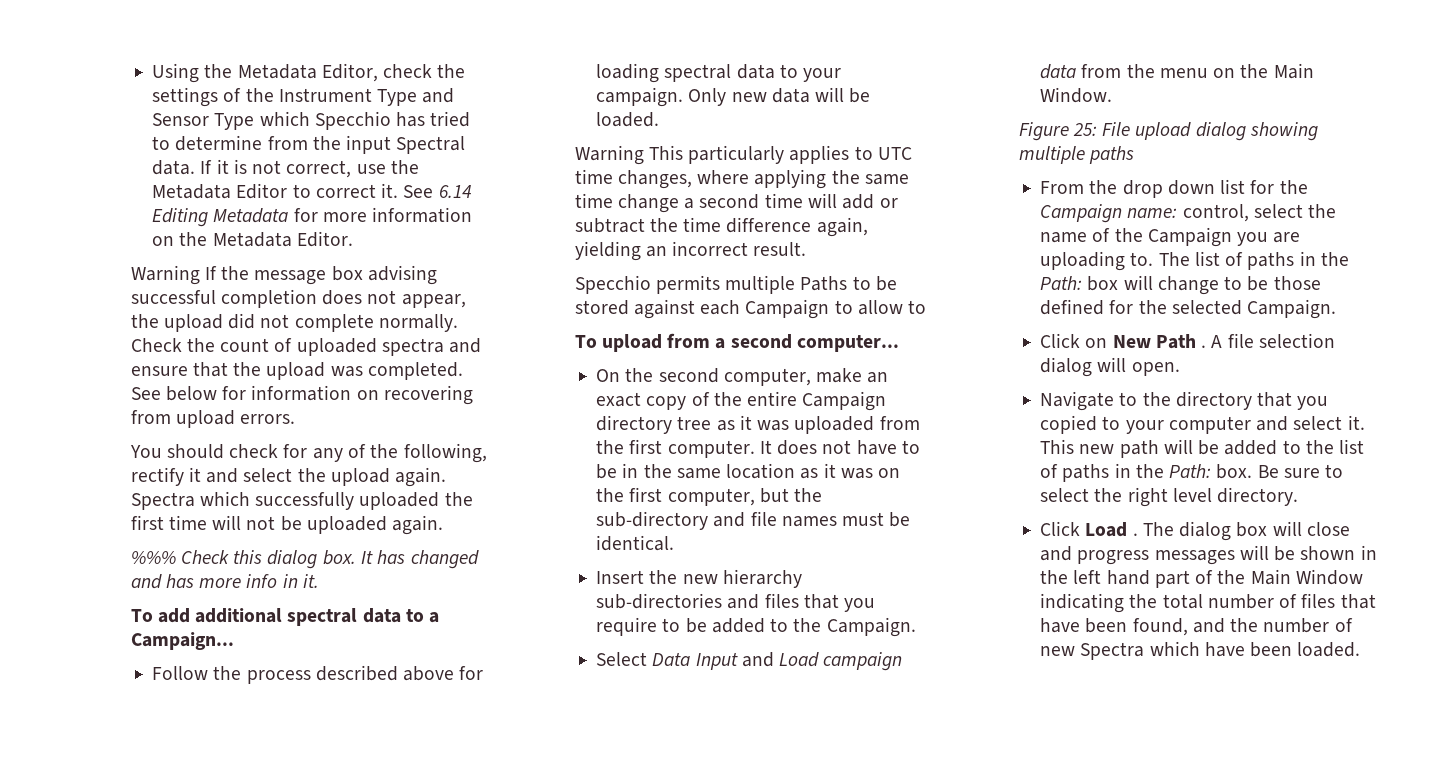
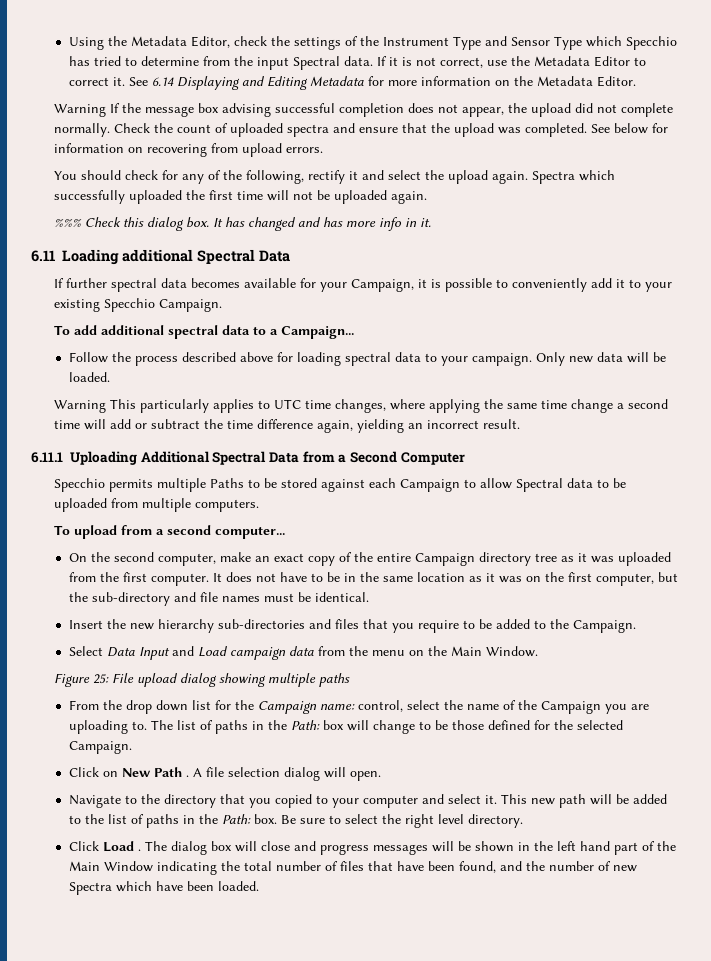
- See 6.14 Editing Metadata for more information on the Metadata Editor.
+ See 6.14 Displaying and Editing Metadata for more information on the Metadata Editor.
+ 6.11 Loading additional Spectral Data
+ If further spectral data becomes available for your Campaign, it is possible to conveniently add it to your existing Specchio Campaign.
+ 6.11.1 Uploading Additional Spectral Data from a Second Computer
- Specchio permits multiple Paths to be stored against each Campaign to allow to
+ Specchio permits multiple Paths to be stored against each Campaign to allow Spectral data to be uploaded from multiple computers.

